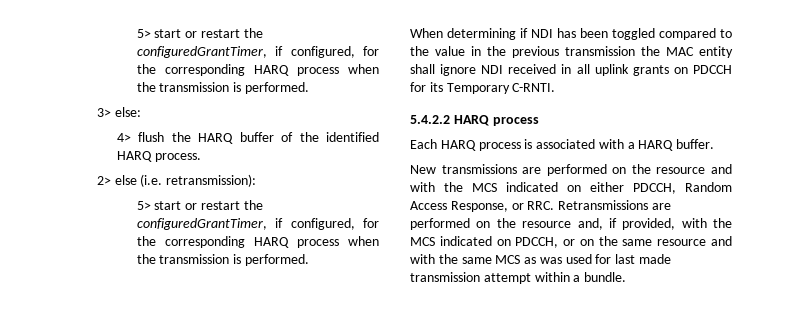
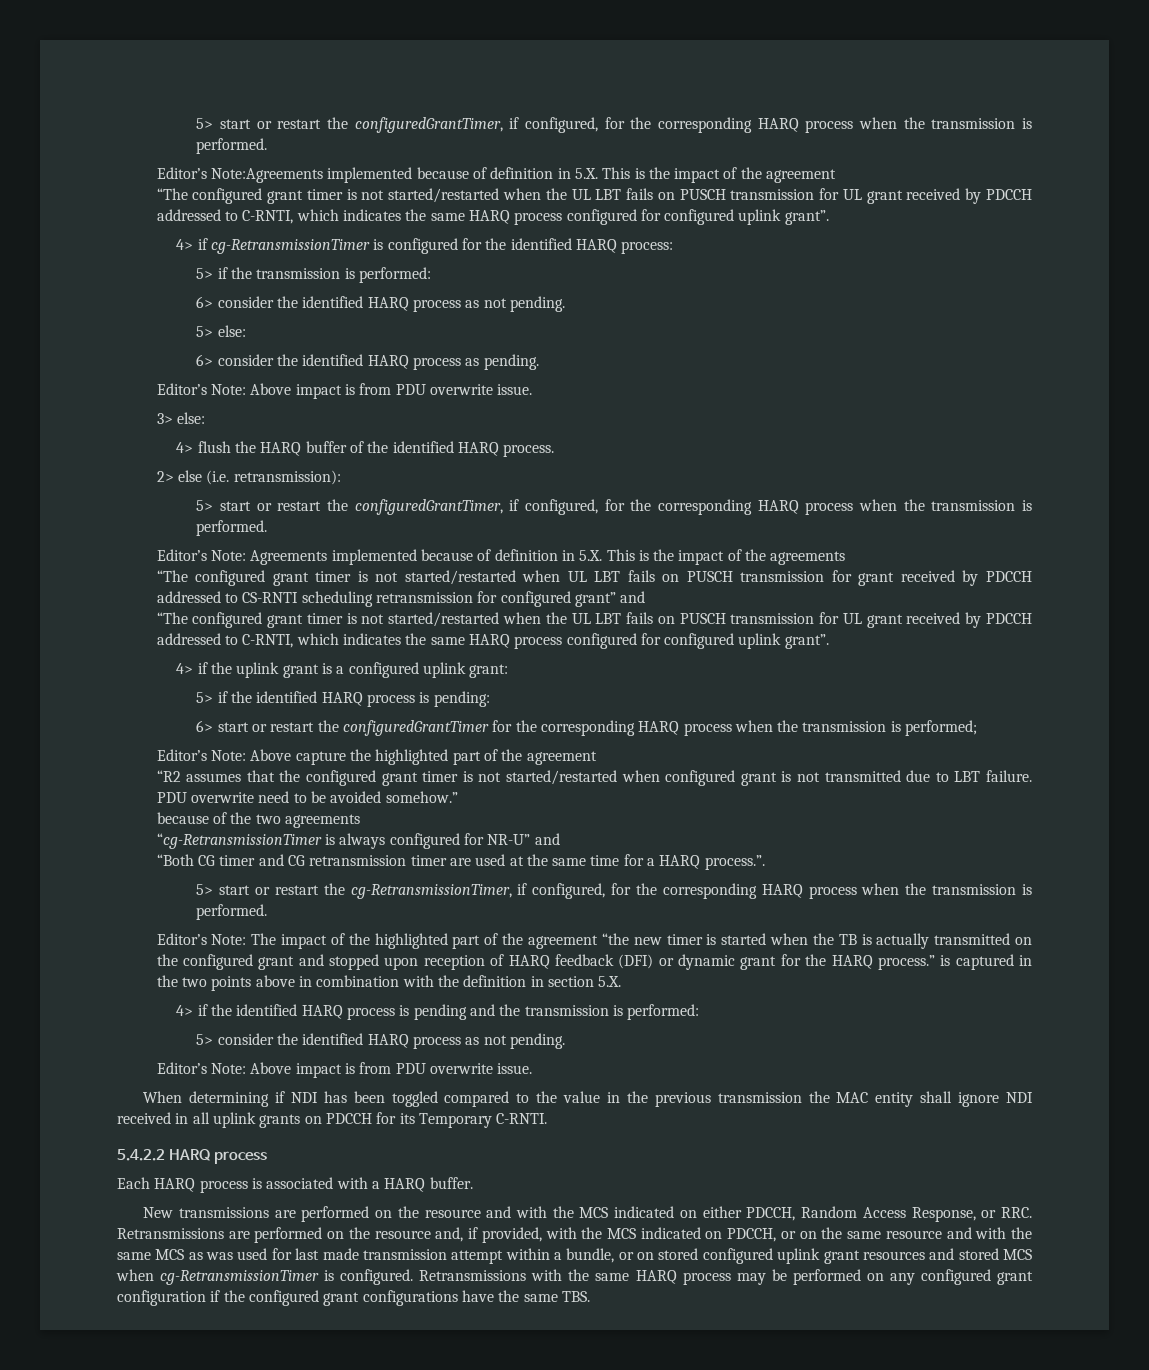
+ Editor’s Note:Agreements implemented because of definition in 5.X. This is the impact of the agreement
+ “The configured grant timer is not started/restarted when the UL LBT fails on PUSCH transmission for UL grant received by PDCCH addressed to C-RNTI, which indicates the same HARQ process configured for configured uplink grant”.
+ 4> if cg-RetransmissionTimer is configured for the identified HARQ process:
+ 5> if the transmission is performed:
+ 6> consider the identified HARQ process as not pending.
+ 5> else:
+ 6> consider the identified HARQ process as pending.
+ Editor’s Note: Above impact is from PDU overwrite issue.
+ Editor’s Note: Agreements implemented because of definition in 5.X. This is the impact of the agreements
+ “The configured grant timer is not started/restarted when UL LBT fails on PUSCH transmission for grant received by PDCCH addressed to CS-RNTI scheduling retransmission for configured grant” and
+ “The configured grant timer is not started/restarted when the UL LBT fails on PUSCH transmission for UL grant received by PDCCH addressed to C-RNTI, which indicates the same HARQ process configured for configured uplink grant”.
+ 4> if the uplink grant is a configured uplink grant:
+ 5> if the identified HARQ process is pending:
+ 6> start or restart the configuredGrantTimer for the corresponding HARQ process when the transmission is performed;
+ Editor’s Note: Above capture the highlighted part of the agreement
+ “R2 assumes that the configured grant timer is not started/restarted when configured grant is not transmitted due to LBT failure. PDU overwrite need to be avoided somehow.”
+ because of the two agreements
+ “cg-RetransmissionTimer is always configured for NR-U” and
+ “Both CG timer and CG retransmission timer are used at the same time for a HARQ process.”.
+ 5> start or restart the cg-RetransmissionTimer, if configured, for the corresponding HARQ process when the transmission is performed.
+ Editor’s Note: The impact of the highlighted part of the agreement “the new timer is started when the TB is actually transmitted on the configured grant and stopped upon reception of HARQ feedback (DFI) or dynamic grant for the HARQ process.” is captured in the two points above in combination with the definition in section 5.X.
+ 4> if the identified HARQ process is pending and the transmission is performed:
+ 5> consider the identified HARQ process as not pending.
+ Editor’s Note: Above impact is from PDU overwrite issue.
- New transmissions are performed on the resource and with the MCS indicated on either PDCCH, Random Access Response, or RRC. Retransmissions are performed on the resource and, if provided, with the MCS indicated on PDCCH, or on the same resource and with the same MCS as was used for last made transmission attempt within a bundle.
+ New transmissions are performed on the resource and with the MCS indicated on either PDCCH, Random Access Response, or RRC. Retransmissions are performed on the resource and, if provided, with the MCS indicated on PDCCH, or on the same resource and with the same MCS as was used for last made transmission attempt within a bundle, or on stored configured uplink grant resources and stored MCS when cg-RetransmissionTimer is configured. Retransmissions with the same HARQ process may be performed on any configured grant configuration if the configured grant configurations have the same TBS.

